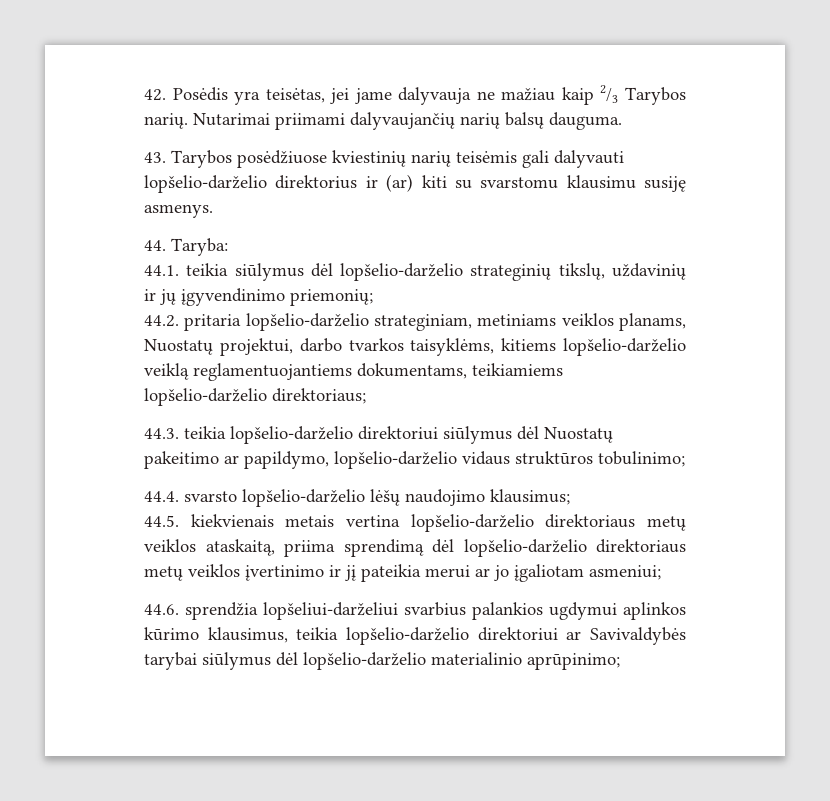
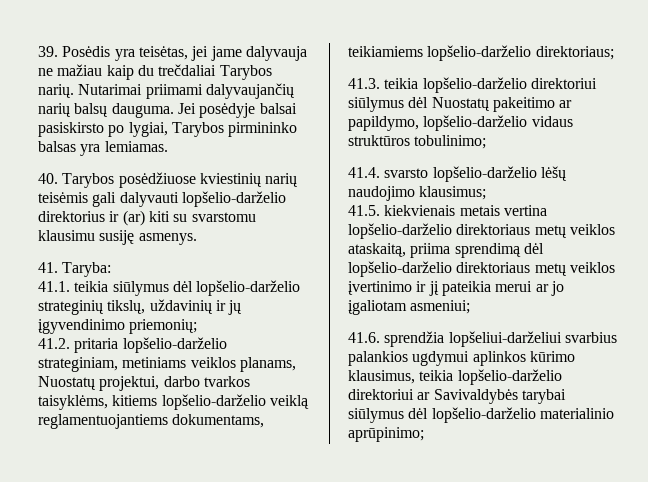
- 42. Posėdis yra teisėtas, jei jame dalyvauja ne mažiau kaip 2/3 Tarybos narių.
+ 39. Posėdis yra teisėtas, jei jame dalyvauja ne mažiau kaip du trečdaliai Tarybos narių.
- Nutarimai priimami dalyvaujančių narių balsų dauguma.
- 43. Tarybos posėdžiuose kviestinių narių teisėmis gali dalyvauti lopšelio-darželio direktorius ir (ar) kiti su svarstomu klausimu susiję asmenys.
+ Nutarimai priimami dalyvaujančių narių balsų dauguma. Jei posėdyje balsai pasiskirsto po lygiai, Tarybos pirmininko balsas yra lemiamas.
+ 40. Tarybos posėdžiuose kviestinių narių teisėmis gali dalyvauti lopšelio-darželio direktorius ir (ar) kiti su svarstomu klausimu susiję asmenys.
- 44. Taryba:
+ 41. Taryba:
- 44.1. teikia siūlymus dėl lopšelio-darželio strateginių tikslų, uždavinių ir jų įgyvendinimo priemonių;
+ 41.1. teikia siūlymus dėl lopšelio-darželio strateginių tikslų, uždavinių ir jų įgyvendinimo priemonių;
- 44.2. pritaria lopšelio-darželio strateginiam, metiniams veiklos planams, Nuostatų projektui, darbo tvarkos taisyklėms, kitiems lopšelio-darželio veiklą reglamentuojantiems dokumentams, teikiamiems lopšelio-darželio direktoriaus;
+ 41.2. pritaria lopšelio-darželio strateginiam, metiniams veiklos planams, Nuostatų projektui, darbo tvarkos taisyklėms, kitiems lopšelio-darželio veiklą reglamentuojantiems dokumentams, teikiamiems lopšelio-darželio direktoriaus;
- 44.3. teikia lopšelio-darželio direktoriui siūlymus dėl Nuostatų pakeitimo ar papildymo, lopšelio-darželio vidaus struktūros tobulinimo;
+ 41.3. teikia lopšelio-darželio direktoriui siūlymus dėl Nuostatų pakeitimo ar papildymo, lopšelio-darželio vidaus struktūros tobulinimo;
- 44.4. svarsto lopšelio-darželio lėšų naudojimo klausimus;
+ 41.4. svarsto lopšelio-darželio lėšų naudojimo klausimus;
- 44.5. kiekvienais metais vertina lopšelio-darželio direktoriaus metų veiklos ataskaitą, priima sprendimą dėl lopšelio-darželio direktoriaus metų veiklos įvertinimo ir jį pateikia merui ar jo įgaliotam asmeniui;
+ 41.5. kiekvienais metais vertina lopšelio-darželio direktoriaus metų veiklos ataskaitą, priima sprendimą dėl lopšelio-darželio direktoriaus metų veiklos įvertinimo ir jį pateikia merui ar jo įgaliotam asmeniui;
- 44.6. sprendžia lopšeliui-darželiui svarbius palankios ugdymui aplinkos kūrimo klausimus, teikia lopšelio-darželio direktoriui ar Savivaldybės tarybai siūlymus dėl lopšelio-darželio materialinio aprūpinimo;
+ 41.6. sprendžia lopšeliui-darželiui svarbius palankios ugdymui aplinkos kūrimo klausimus, teikia lopšelio-darželio direktoriui ar Savivaldybės tarybai siūlymus dėl lopšelio-darželio materialinio aprūpinimo;

